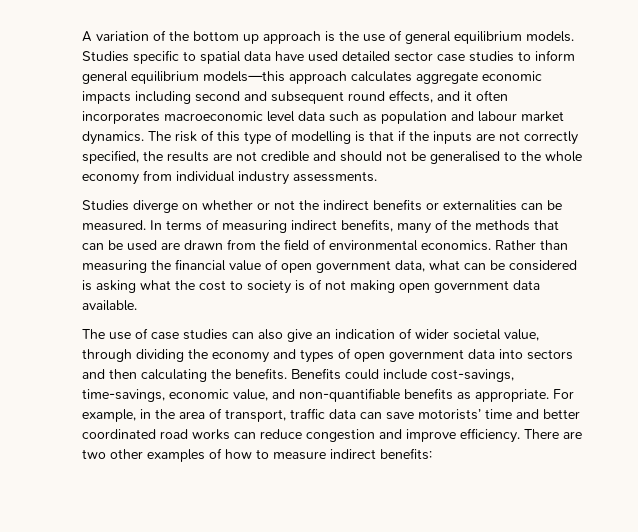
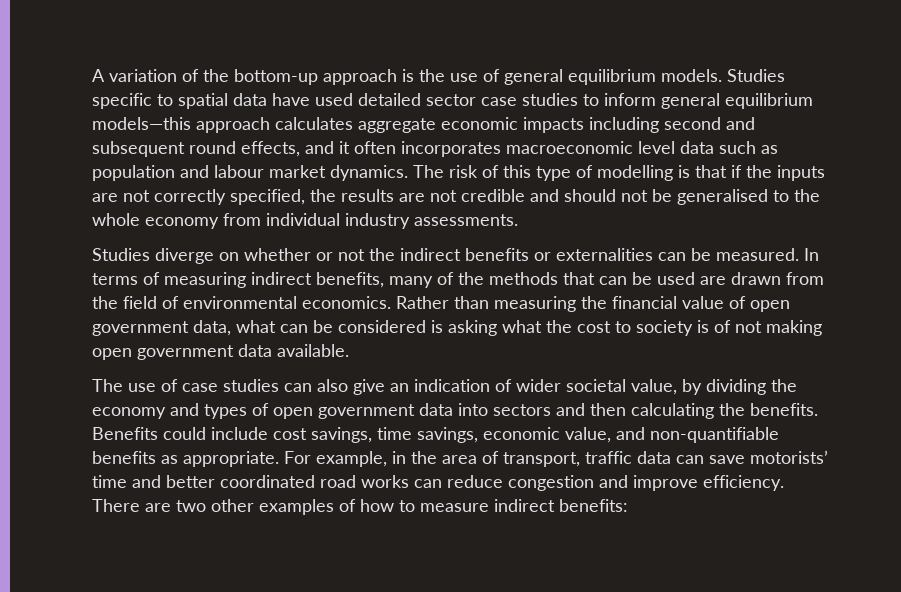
- A variation of the bottom up approach is the use of general equilibrium models.
+ A variation of the bottom-up approach is the use of general equilibrium models.
- The use of case studies can also give an indication of wider societal value, through dividing the economy and types of open government data into sectors and then calculating the benefits.
+ The use of case studies can also give an indication of wider societal value, by dividing the economy and types of open government data into sectors and then calculating the benefits.
- Benefits could include cost-savings, time-savings, economic value, and non-quantifiable benefits as appropriate.
+ Benefits could include cost savings, time savings, economic value, and non-quantifiable benefits as appropriate.

